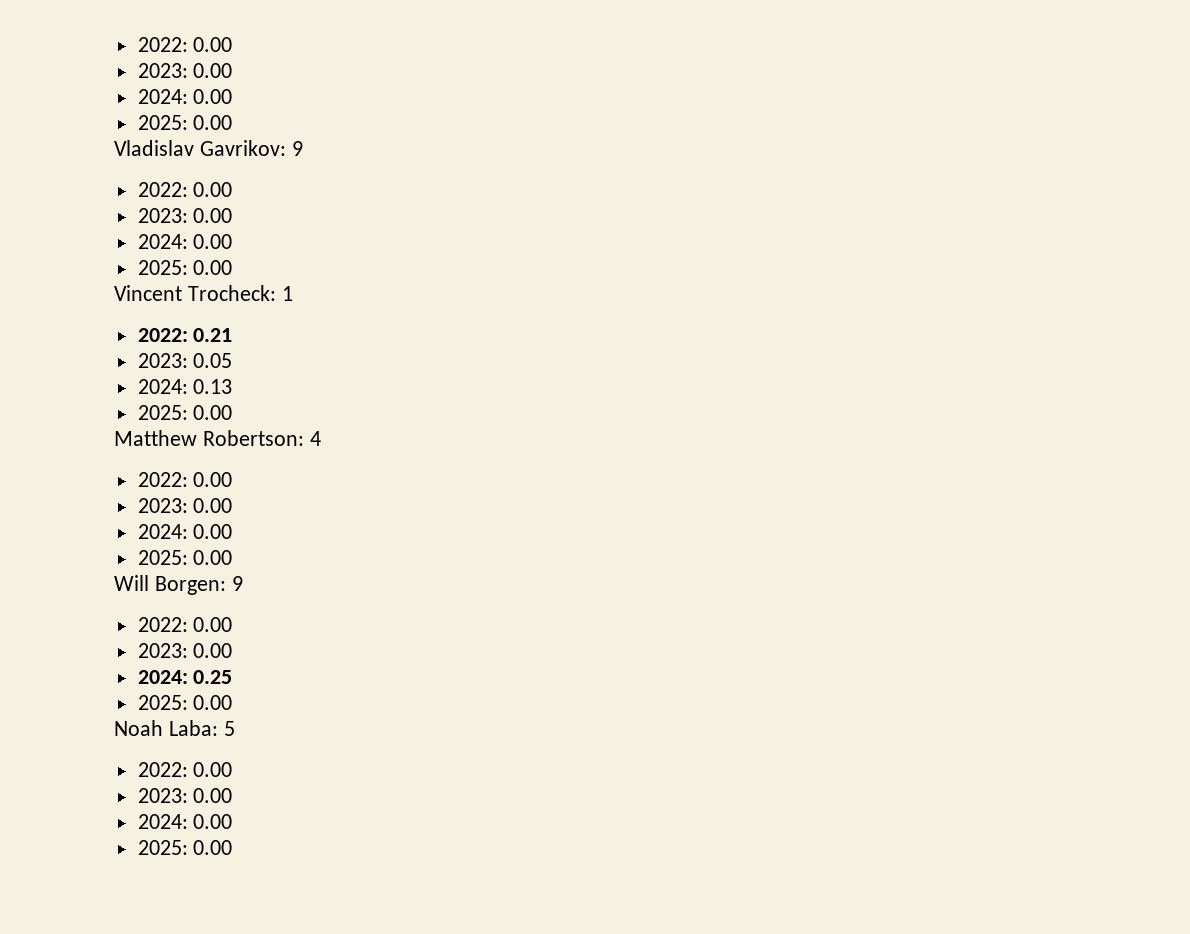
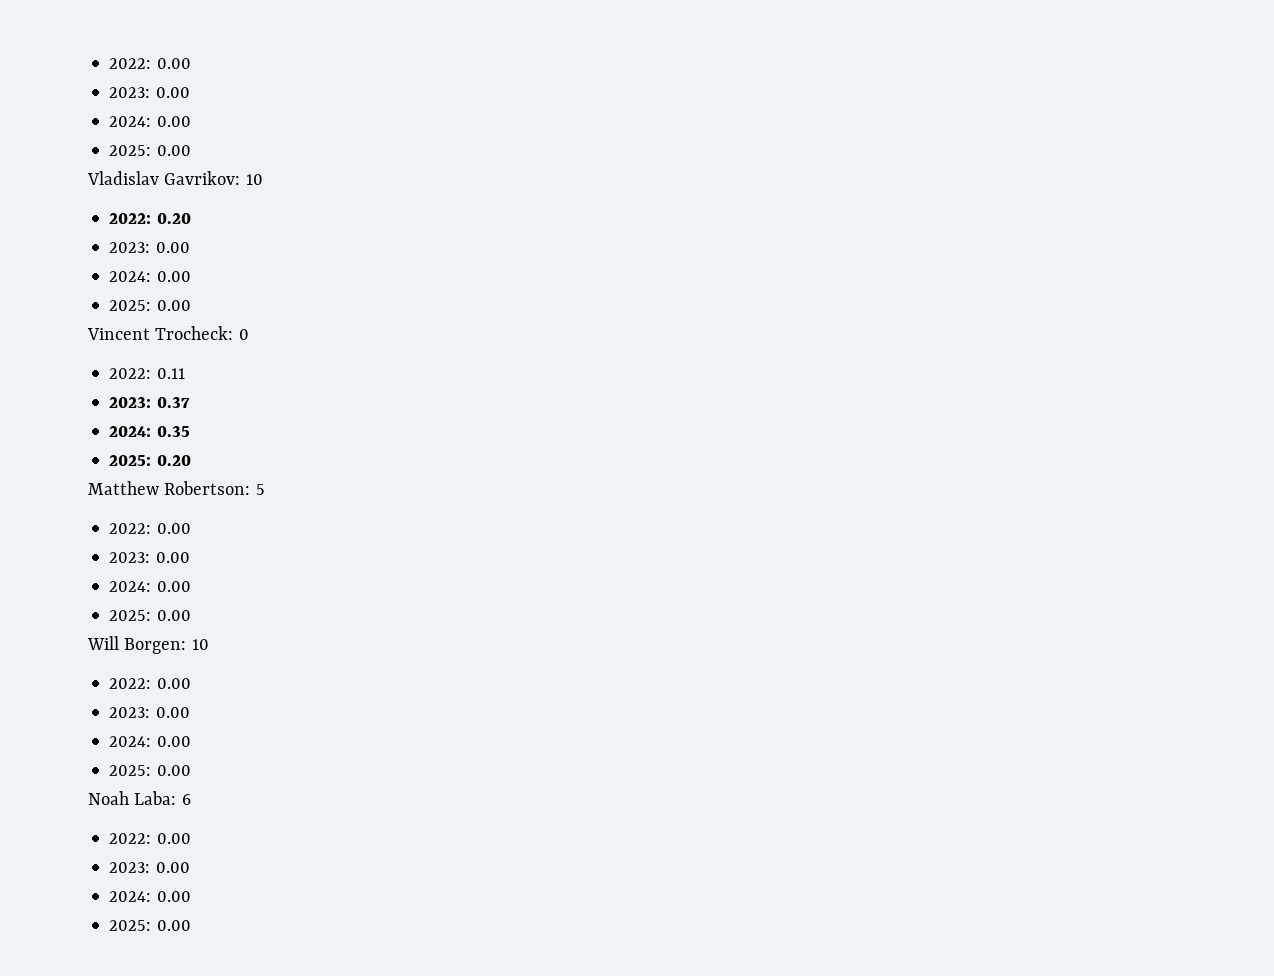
- Vladislav Gavrikov: 9
- 2022: 0.00
+ Vladislav Gavrikov: 10
+ 2022: 0.20
- Vincent Trocheck: 1
- 2022: 0.21
- 2023: 0.05
- 2024: 0.13
- 2025: 0.00
+ Vincent Trocheck: 0
+ 2022: 0.11
+ 2023: 0.37
+ 2024: 0.35
+ 2025: 0.20
- Matthew Robertson: 4
+ Matthew Robertson: 5
- Will Borgen: 9
+ Will Borgen: 10
  2022: 0.00
  2023: 0.00
- 2024: 0.25
+ 2024: 0.00
  2025: 0.00
- Noah Laba: 5
+ Noah Laba: 6

